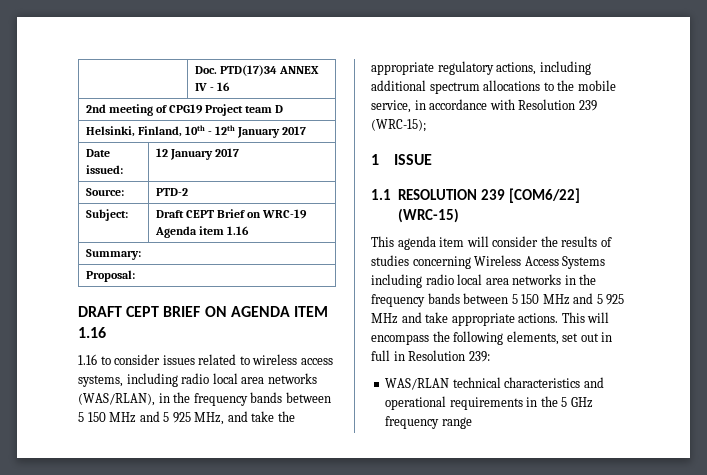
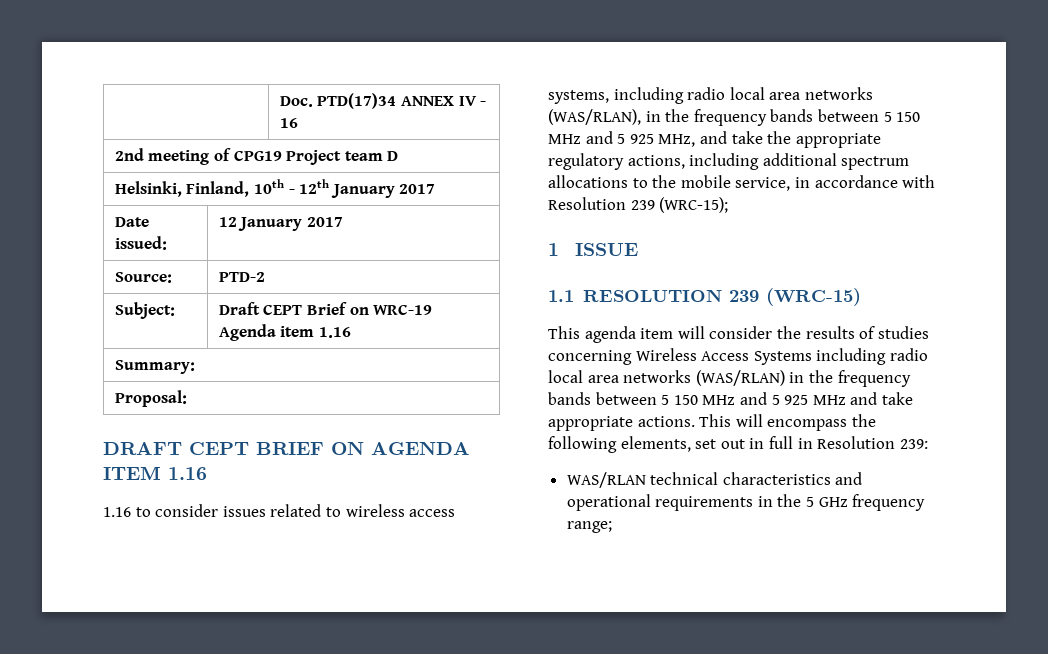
- 1.1 RESOLUTION 239 [COM6/22] (WRC-15)
+ 1.1 RESOLUTION 239 (WRC-15)
- This agenda item will consider the results of studies concerning Wireless Access Systems including radio local area networks in the frequency bands between 5 150 MHz and 5 925 MHz and take appropriate actions.
+ This agenda item will consider the results of studies concerning Wireless Access Systems including radio local area networks (WAS/RLAN) in the frequency bands between 5 150 MHz and 5 925 MHz and take appropriate actions.
- WAS/RLAN technical characteristics and operational requirements in the 5 GHz frequency range
+ WAS/RLAN technical characteristics and operational requirements in the 5 GHz frequency range;

